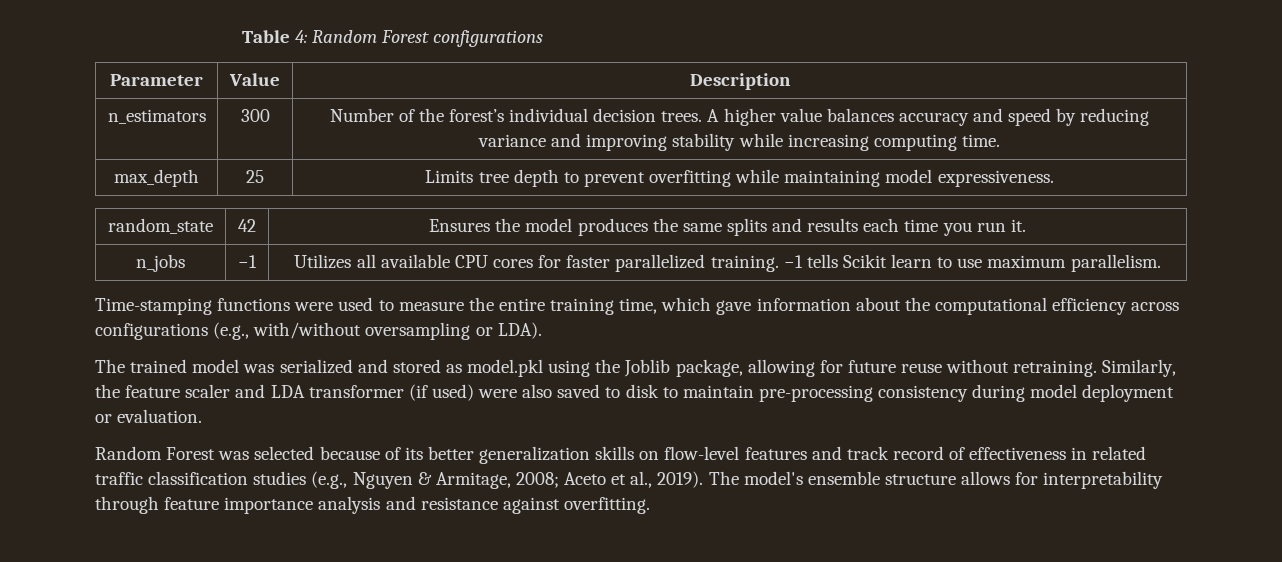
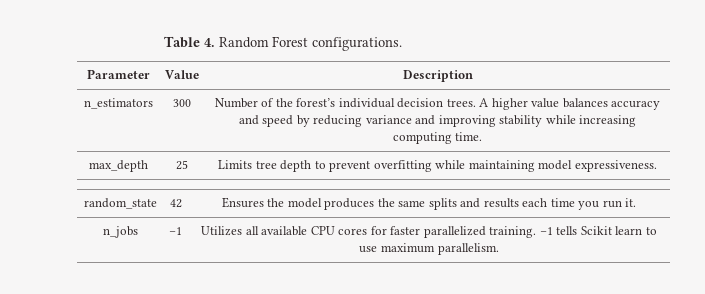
- Table 4: Random Forest configurations
+ Table 4. Random Forest configurations.
- Time-stamping functions were used to measure the entire training time, which gave information about the computational efficiency across configurations (e.g., with/without oversampling or LDA).
- The trained model was serialized and stored as model.pkl using the Joblib package, allowing for future reuse without retraining. Similarly, the feature scaler and LDA transformer (if used) were also saved to disk to maintain pre-processing consistency during model deployment or evaluation.
- Random Forest was selected because of its better generalization skills on flow-level features and track record of effectiveness in related traffic classification studies (e.g., Nguyen & Armitage, 2008; Aceto et al., 2019). The model's ensemble structure allows for interpretability through feature importance analysis and resistance against overfitting.

